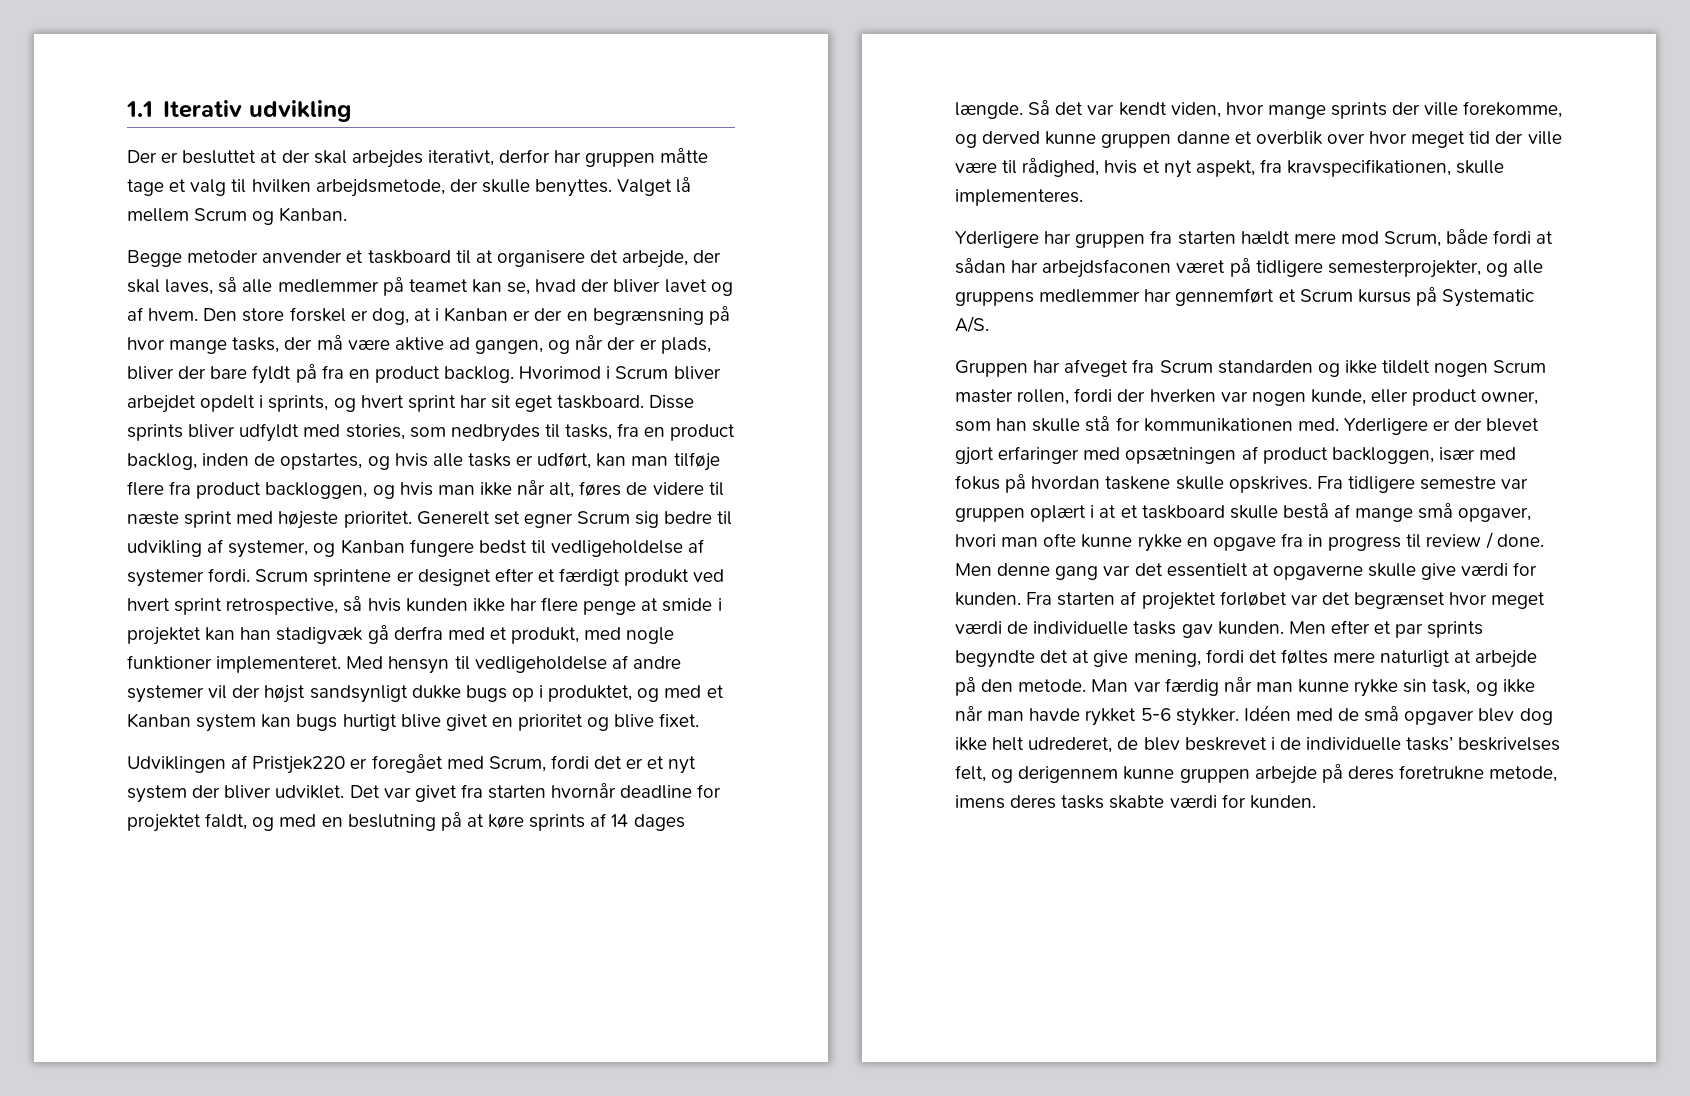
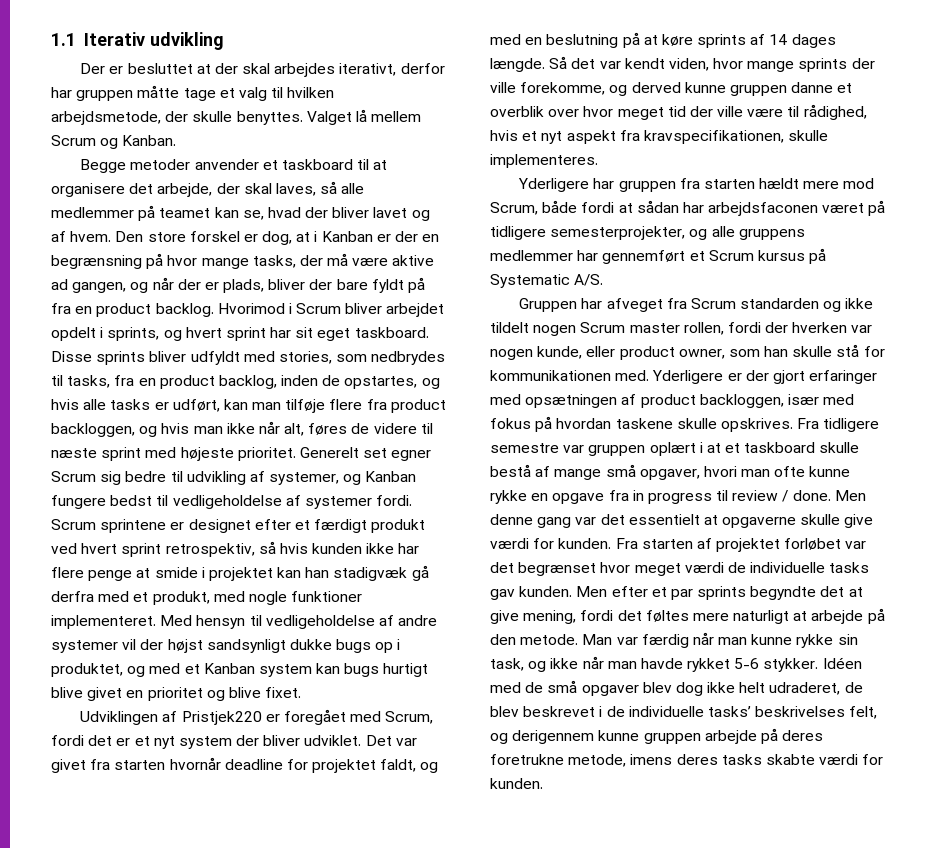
- Scrum sprintene er designet efter et færdigt produkt ved hvert sprint retrospective, så hvis kunden ikke har flere penge at smide i projektet kan han stadigvæk gå derfra med et produkt, med nogle funktioner implementeret.
+ Scrum sprintene er designet efter et færdigt produkt ved hvert sprint retrospektiv, så hvis kunden ikke har flere penge at smide i projektet kan han stadigvæk gå derfra med et produkt, med nogle funktioner implementeret.
- Så det var kendt viden, hvor mange sprints der ville forekomme, og derved kunne gruppen danne et overblik over hvor meget tid der ville være til rådighed, hvis et nyt aspekt, fra kravspecifikationen, skulle implementeres.
+ Så det var kendt viden, hvor mange sprints der ville forekomme, og derved kunne gruppen danne et overblik over hvor meget tid der ville være til rådighed, hvis et nyt aspekt fra kravspecifikationen, skulle implementeres.
- Yderligere er der blevet gjort erfaringer med opsætningen af product backloggen, især med fokus på hvordan taskene skulle opskrives.
+ Yderligere er der gjort erfaringer med opsætningen af product backloggen, især med fokus på hvordan taskene skulle opskrives.
- Idéen med de små opgaver blev dog ikke helt udrederet, de blev beskrevet i de individuelle tasks’ beskrivelses felt, og derigennem kunne gruppen arbejde på deres foretrukne metode, imens deres tasks skabte værdi for kunden.
+ Idéen med de små opgaver blev dog ikke helt udraderet, de blev beskrevet i de individuelle tasks’ beskrivelses felt, og derigennem kunne gruppen arbejde på deres foretrukne metode, imens deres tasks skabte værdi for kunden.

